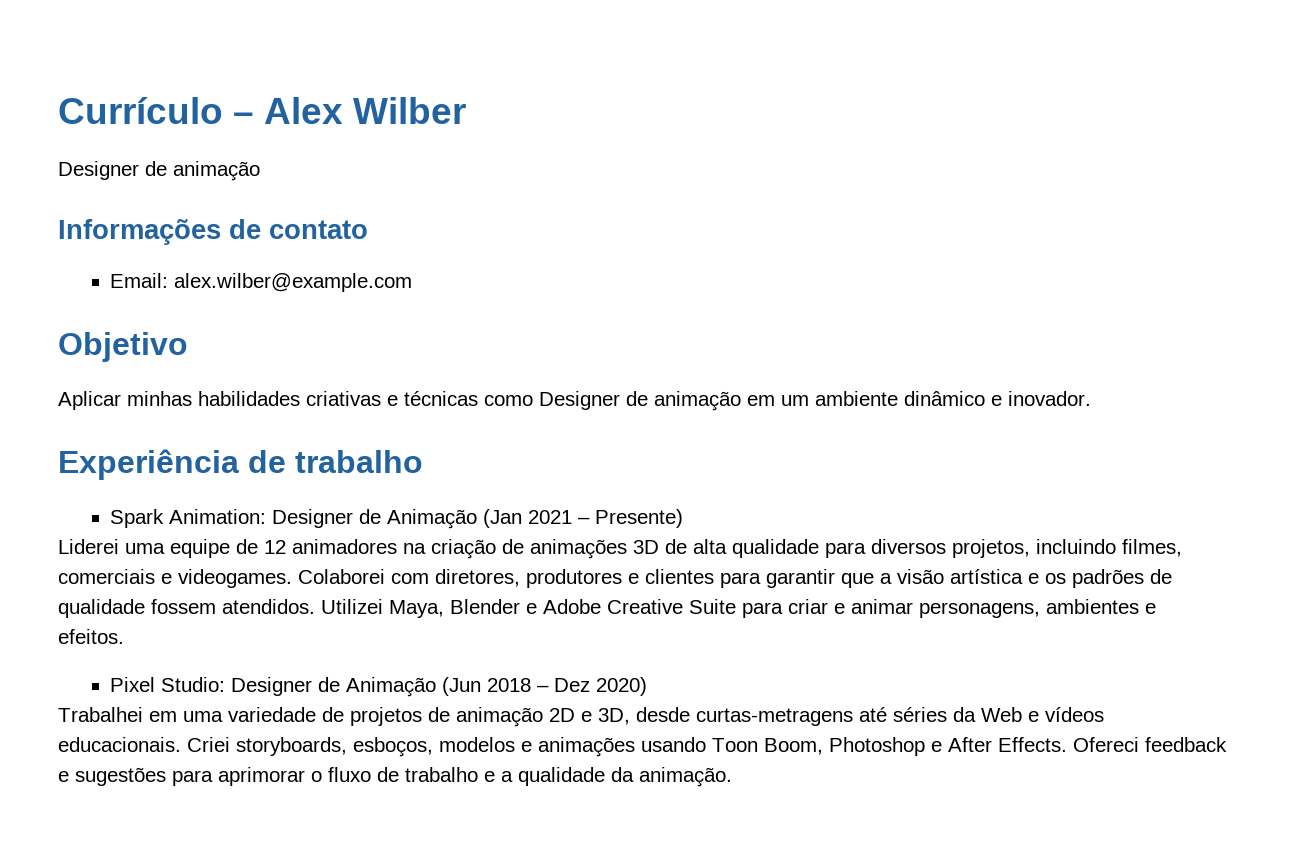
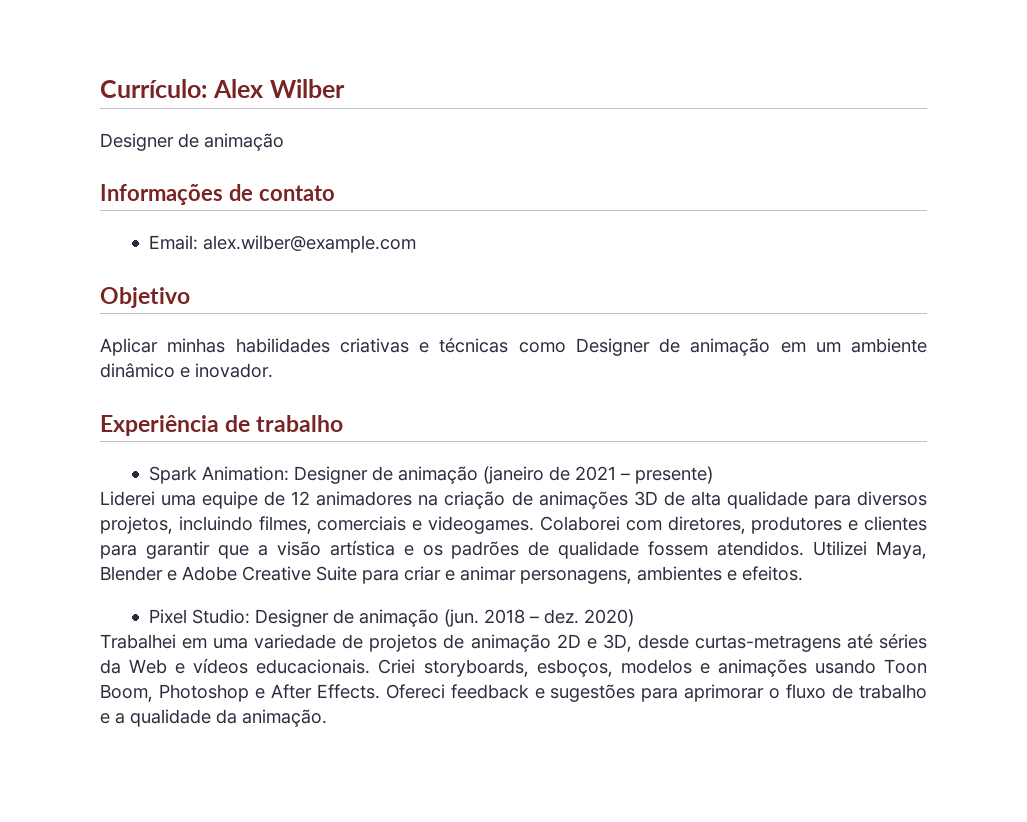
- Currículo – Alex Wilber
+ Currículo: Alex Wilber
- Spark Animation: Designer de Animação (Jan 2021 – Presente)
+ Spark Animation: Designer de animação (janeiro de 2021 – presente)
- Pixel Studio: Designer de Animação (Jun 2018 – Dez 2020)
+ Pixel Studio: Designer de animação (jun. 2018 – dez. 2020)

